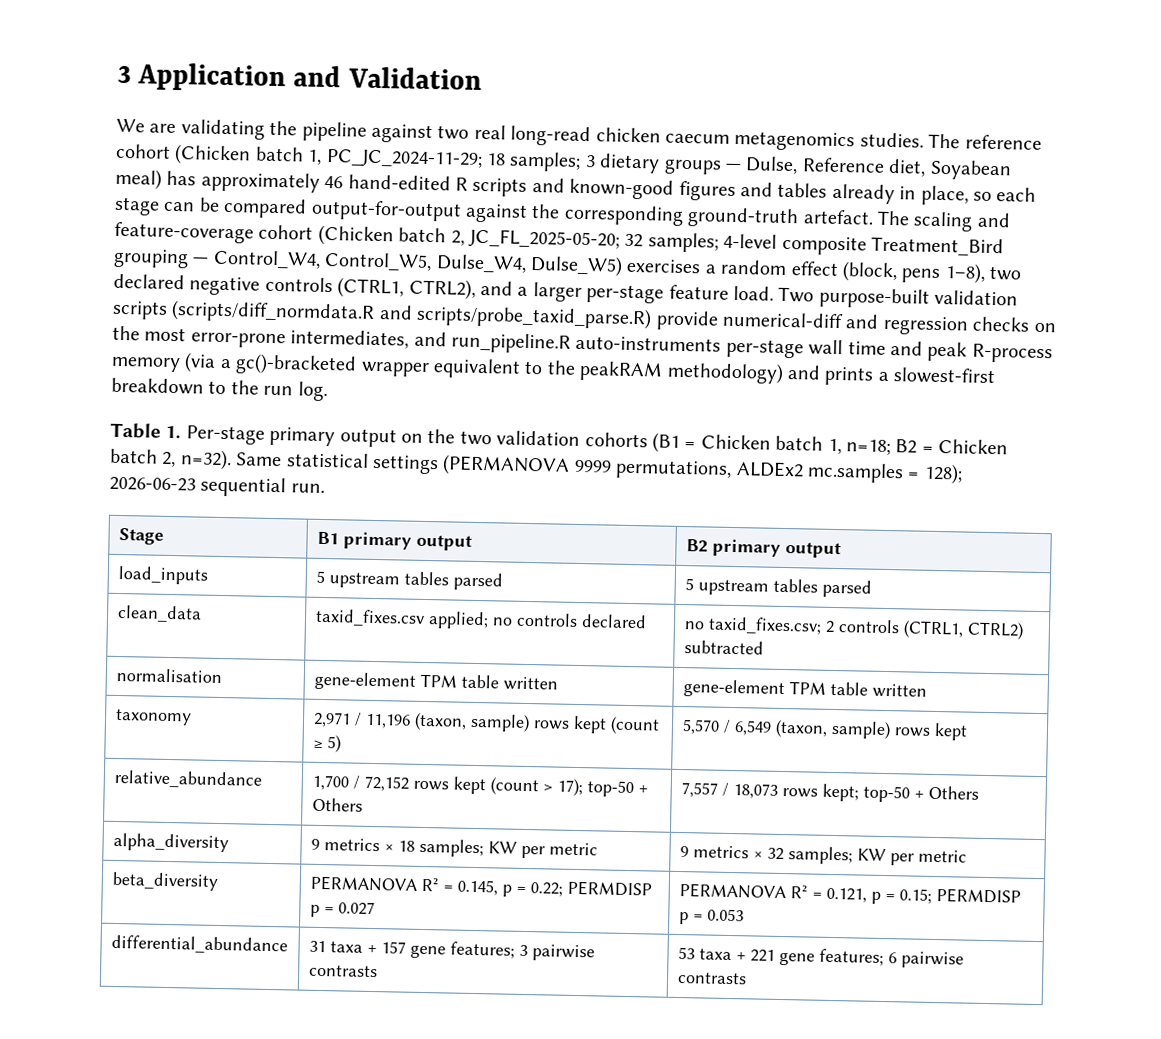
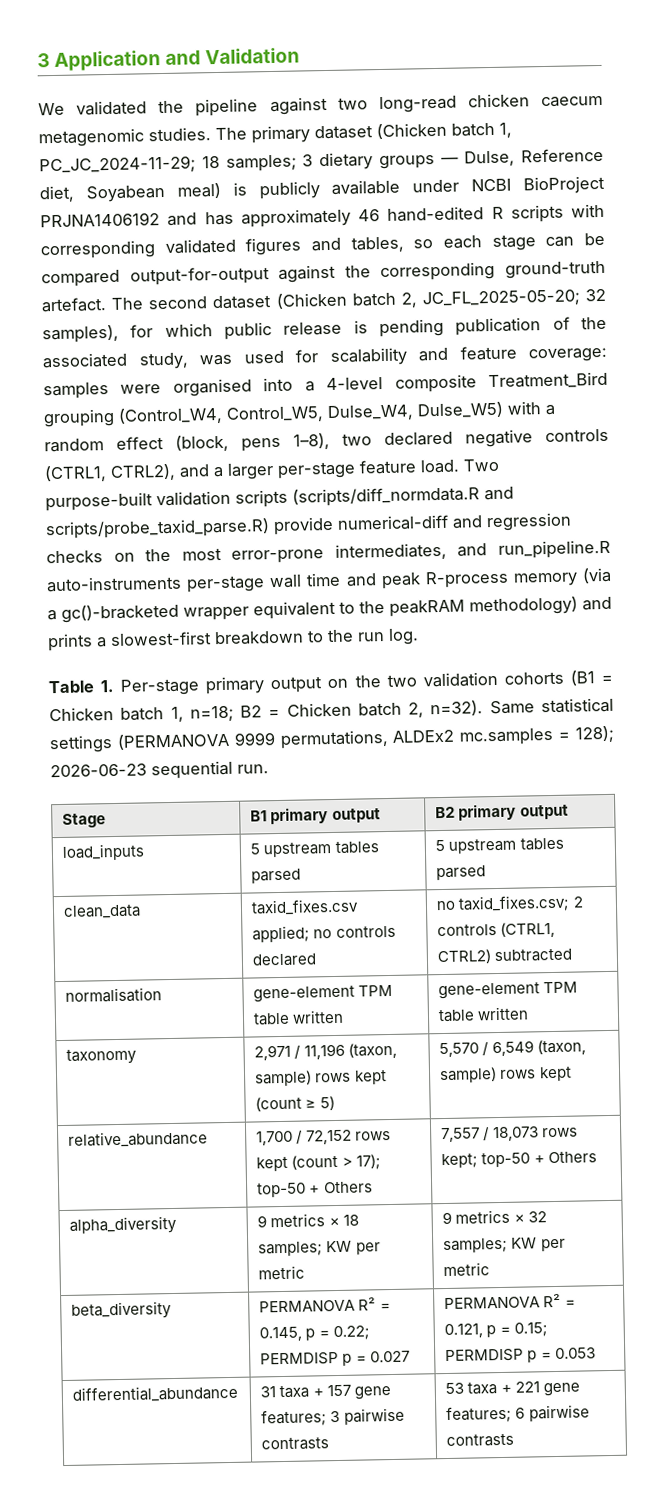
- We are validating the pipeline against two real long-read chicken caecum metagenomics studies.
+ We validated the pipeline against two long-read chicken caecum metagenomic studies.
- The reference cohort (Chicken batch 1, PC_JC_2024-11-29; 18 samples; 3 dietary groups — Dulse, Reference diet, Soyabean meal) has approximately 46 hand-edited R scripts and known-good figures and tables already in place, so each stage can be compared output-for-output against the corresponding ground-truth artefact.
+ The primary dataset (Chicken batch 1, PC_JC_2024-11-29; 18 samples; 3 dietary groups — Dulse, Reference diet, Soyabean meal) is publicly available under NCBI BioProject PRJNA1406192 and has approximately 46 hand-edited R scripts with corresponding validated figures and tables, so each stage can be compared output-for-output against the corresponding ground-truth artefact.
- The scaling and feature-coverage cohort (Chicken batch 2, JC_FL_2025-05-20; 32 samples; 4-level composite Treatment_Bird grouping — Control_W4, Control_W5, Dulse_W4, Dulse_W5) exercises a random effect (block, pens 1–8), two declared negative controls (CTRL1, CTRL2), and a larger per-stage feature load.
+ The second dataset (Chicken batch 2, JC_FL_2025-05-20; 32 samples), for which public release is pending publication of the associated study, was used for scalability and feature coverage: samples were organised into a 4-level composite Treatment_Bird grouping (Control_W4, Control_W5, Dulse_W4, Dulse_W5) with a random effect (block, pens 1–8), two declared negative controls (CTRL1, CTRL2), and a larger per-stage feature load.

